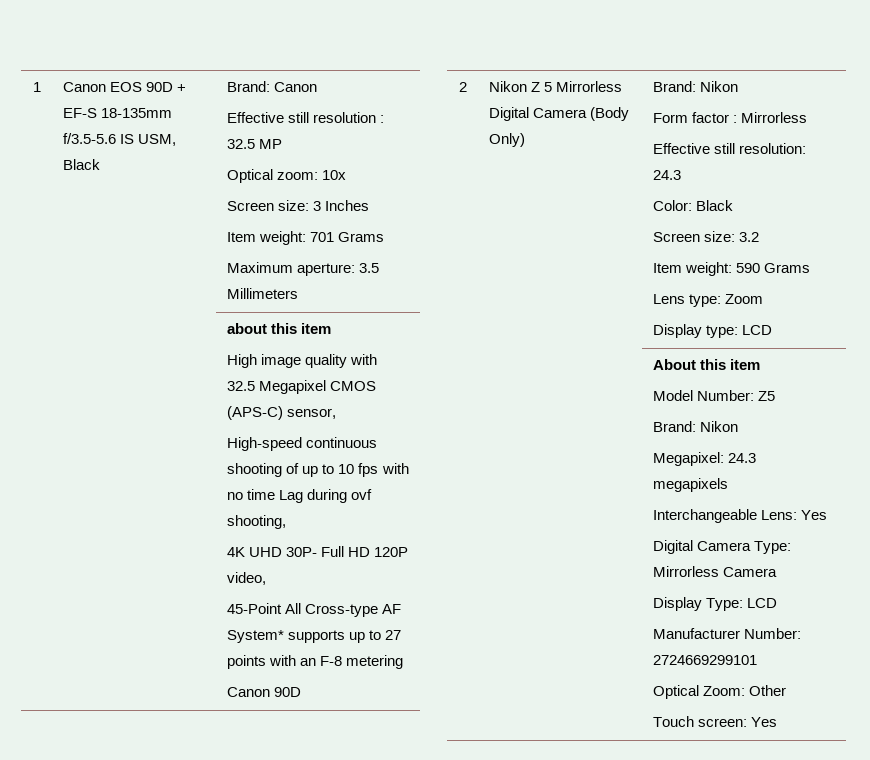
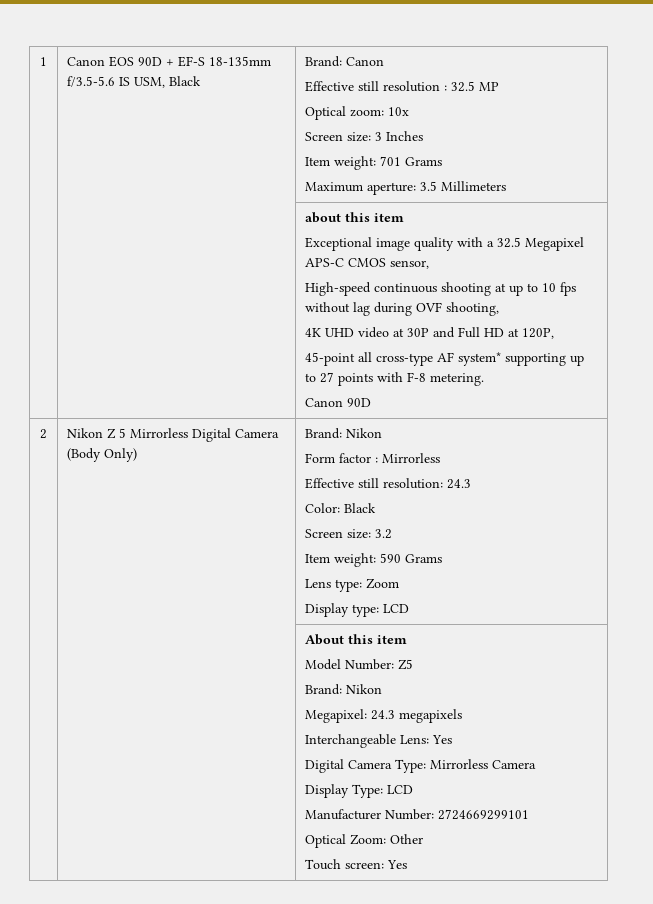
- High image quality with 32.5 Megapixel CMOS (APS-C) sensor,
+ Exceptional image quality with a 32.5 Megapixel APS-C CMOS sensor,
- High-speed continuous shooting of up to 10 fps with no time Lag during ovf shooting,
- 4K UHD 30P- Full HD 120P video,
- 45-Point All Cross-type AF System* supports up to 27 points with an F-8 metering
+ High-speed continuous shooting at up to 10 fps without lag during OVF shooting,
+ 4K UHD video at 30P and Full HD at 120P,
+ 45-point all cross-type AF system* supporting up to 27 points with F-8 metering.

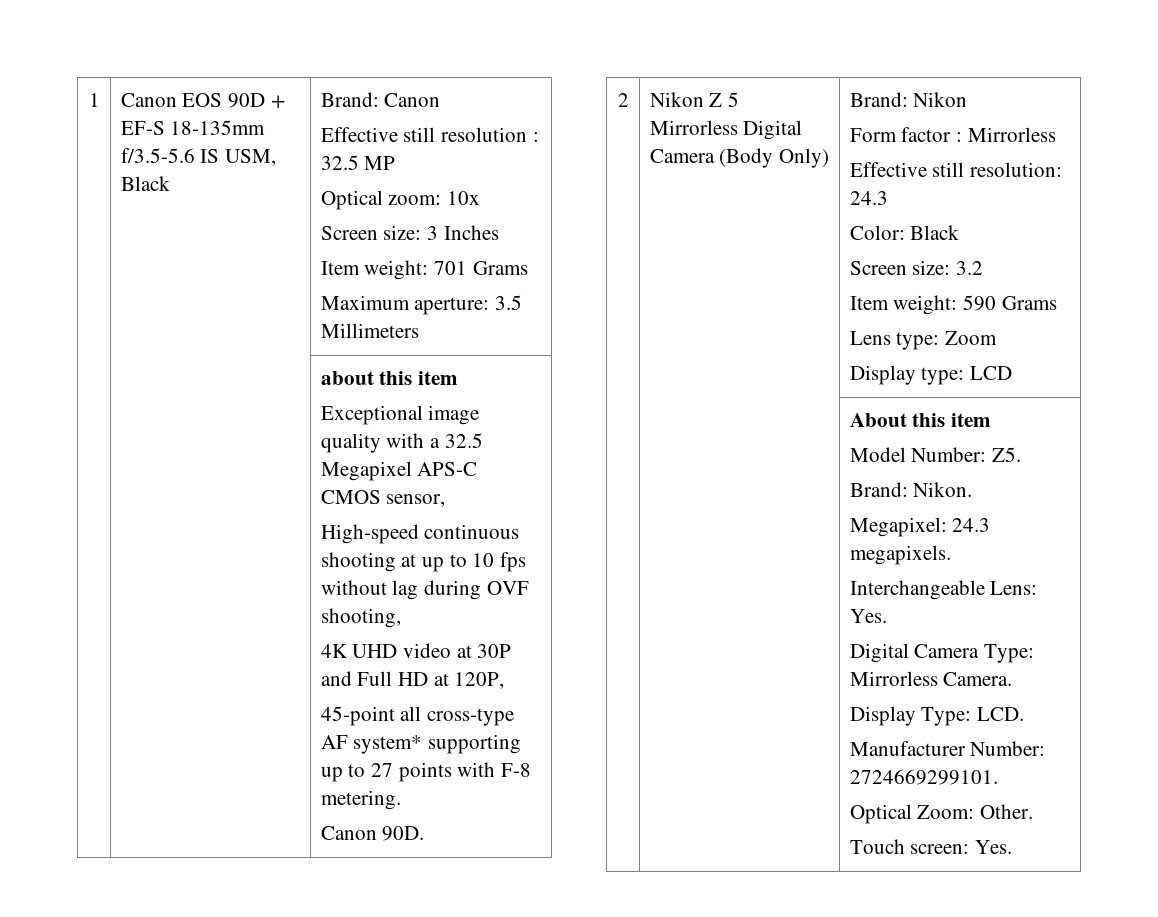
- Canon 90D
+ Canon 90D.
  | | About this item
- Model Number: Z5
- Brand: Nikon
- Megapixel: 24.3 megapixels
- Interchangeable Lens: Yes
- Digital Camera Type: Mirrorless Camera
- Display Type: LCD
- Manufacturer Number: 2724669299101
- Optical Zoom: Other
- Touch screen: Yes
+ Model Number: Z5.
+ Brand: Nikon.
+ Megapixel: 24.3 megapixels.
+ Interchangeable Lens: Yes.
+ Digital Camera Type: Mirrorless Camera.
+ Display Type: LCD.
+ Manufacturer Number: 2724669299101.
+ Optical Zoom: Other.
+ Touch screen: Yes.

